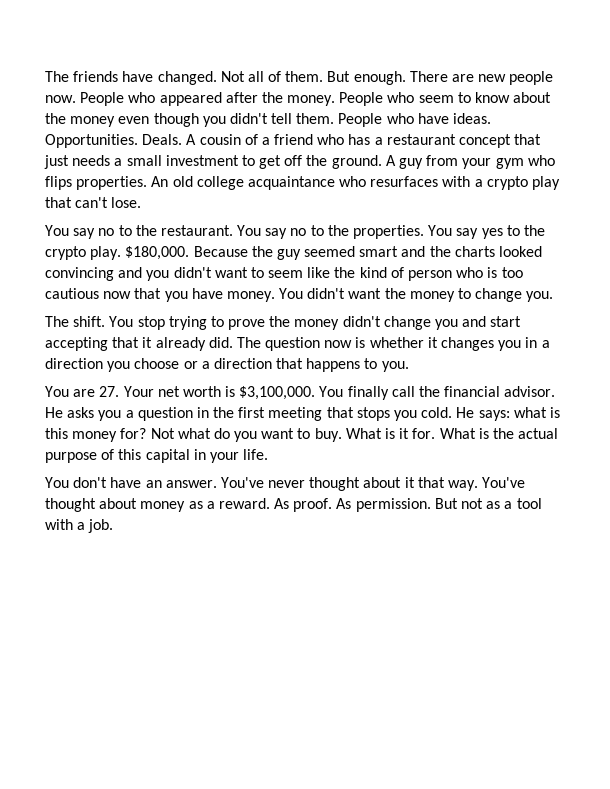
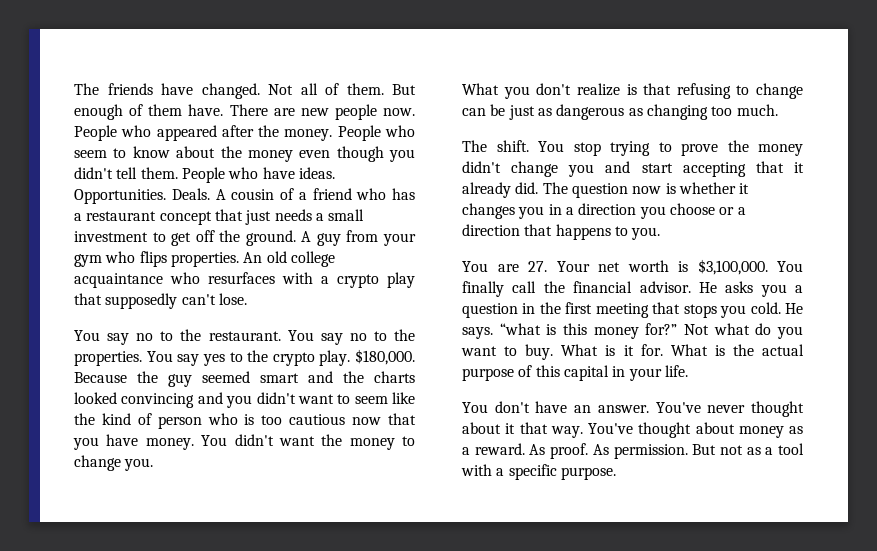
- But enough.
+ But enough of them have.
- An old college acquaintance who resurfaces with a crypto play that can't lose.
+ An old college acquaintance who resurfaces with a crypto play that supposedly can't lose.
+ What you don't realize is that refusing to change can be just as dangerous as changing too much.
- He says: what is this money for?
+ He says. “what is this money for?”
- But not as a tool with a job.
+ But not as a tool with a specific purpose.

